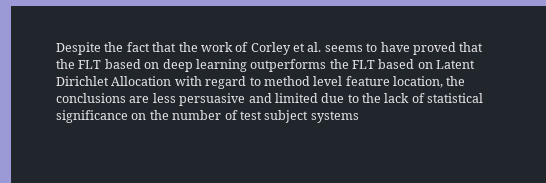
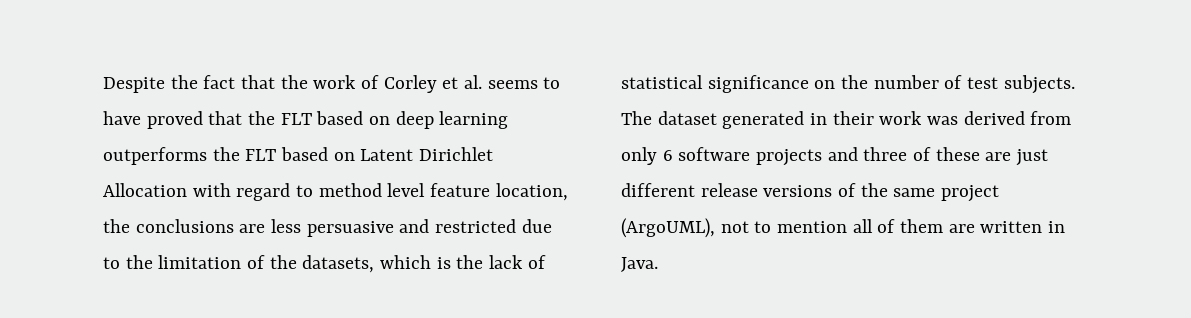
- Despite the fact that the work of Corley et al. seems to have proved that the FLT based on deep learning outperforms the FLT based on Latent Dirichlet Allocation with regard to method level feature location, the conclusions are less persuasive and limited due to the lack of statistical significance on the number of test subject systems
+ Despite the fact that the work of Corley et al. seems to have proved that the FLT based on deep learning outperforms the FLT based on Latent Dirichlet Allocation with regard to method level feature location, the conclusions are less persuasive and restricted due to the limitation of the datasets, which is the lack of statistical significance on the number of test subjects. The dataset generated in their work was derived from only 6 software projects and three of these are just different release versions of the same project (ArgoUML), not to mention all of them are written in Java.

